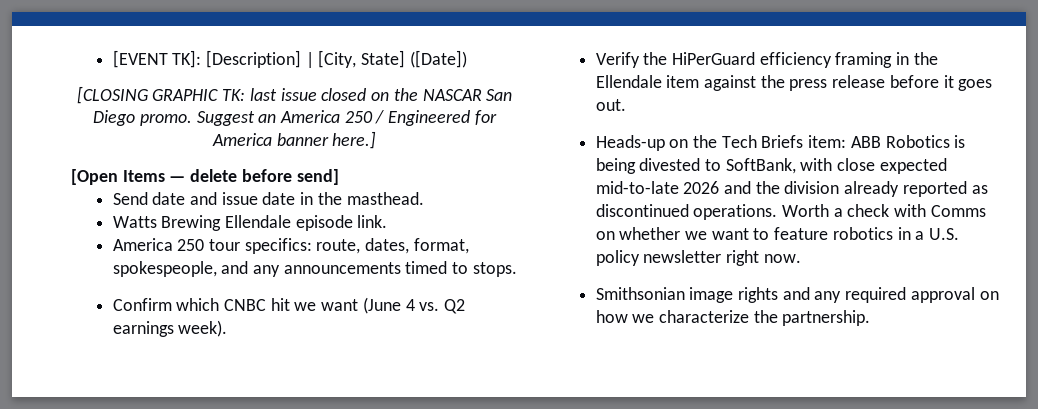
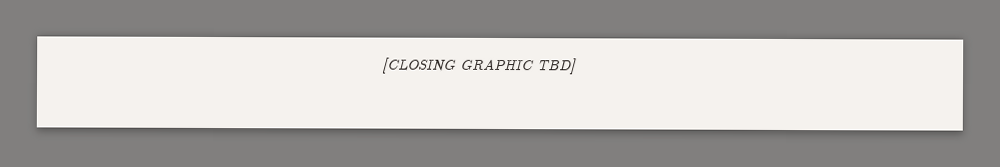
- [EVENT TK]: [Description] | [City, State] ([Date])
- [CLOSING GRAPHIC TK: last issue closed on the NASCAR San Diego promo. Suggest an America 250 / Engineered for America banner here.]
- [Open Items — delete before send]
- Send date and issue date in the masthead.
- Watts Brewing Ellendale episode link.
- America 250 tour specifics: route, dates, format, spokespeople, and any announcements timed to stops.
- Confirm which CNBC hit we want (June 4 vs. Q2 earnings week).
- Verify the HiPerGuard efficiency framing in the Ellendale item against the press release before it goes out.
- Heads-up on the Tech Briefs item: ABB Robotics is being divested to SoftBank, with close expected mid-to-late 2026 and the division already reported as discontinued operations. Worth a check with Comms on whether we want to feature robotics in a U.S. policy newsletter right now.
- Smithsonian image rights and any required approval on how we characterize the partnership.
+ [CLOSING GRAPHIC TBD]

